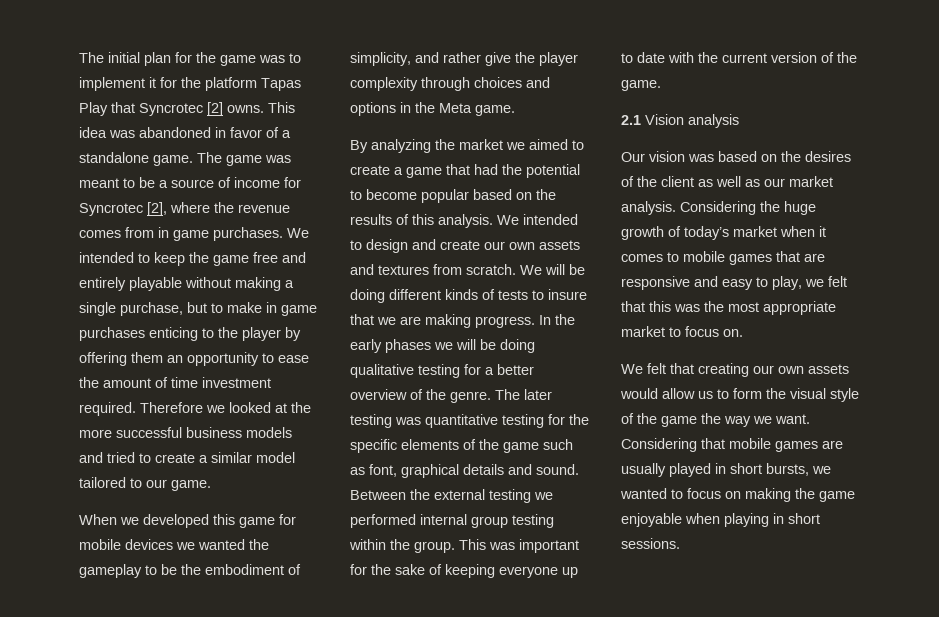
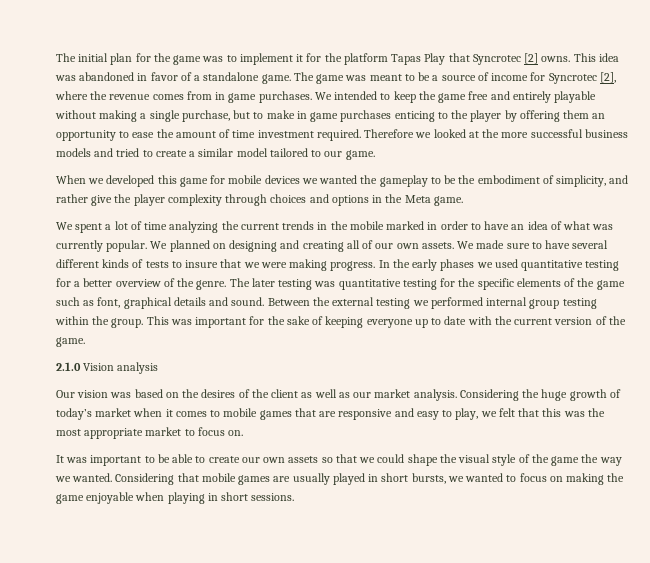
- By analyzing the market we aimed to create a game that had the potential to become popular based on the results of this analysis. We intended to design and create our own assets and textures from scratch. We will be doing different kinds of tests to insure that we are making progress.
+ We spent a lot of time analyzing the current trends in the mobile marked in order to have an idea of what was currently popular. We planned on designing and creating all of our own assets. We made sure to have several different kinds of tests to insure that we were making progress.
- In the early phases we will be doing qualitative testing for a better overview of the genre.
+ In the early phases we used quantitative testing for a better overview of the genre.
- 2.1 Vision analysis
+ 2.1.0 Vision analysis
- We felt that creating our own assets would allow us to form the visual style of the game the way we want.
+ It was important to be able to create our own assets so that we could shape the visual style of the game the way we wanted.

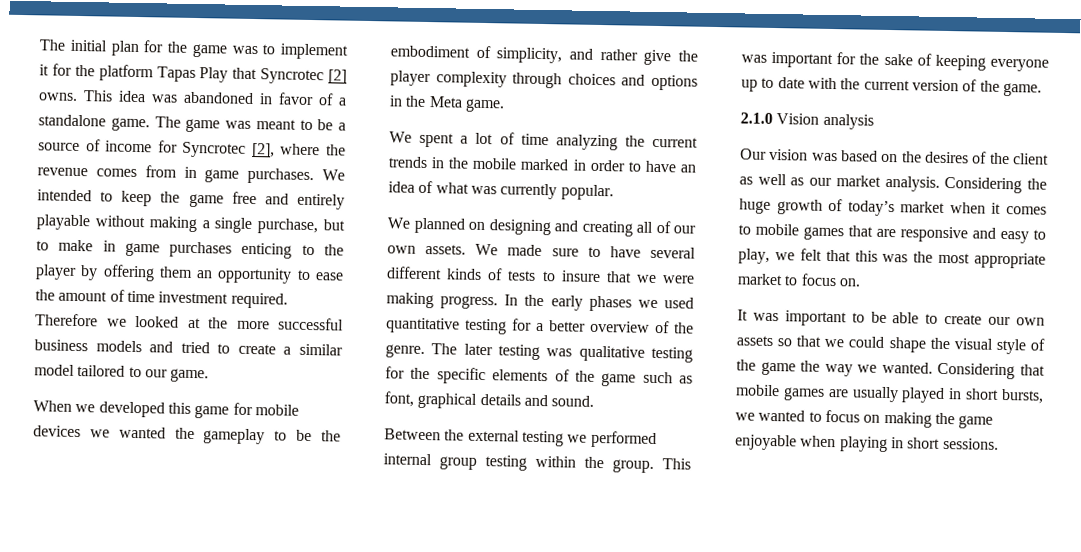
- We spent a lot of time analyzing the current trends in the mobile marked in order to have an idea of what was currently popular. We planned on designing and creating all of our own assets.
+ We spent a lot of time analyzing the current trends in the mobile marked in order to have an idea of what was currently popular.
+ We planned on designing and creating all of our own assets.
- The later testing was quantitative testing for the specific elements of the game such as font, graphical details and sound. Between the external testing we performed internal group testing within the group.
+ The later testing was qualitative testing for the specific elements of the game such as font, graphical details and sound.
+ Between the external testing we performed internal group testing within the group.

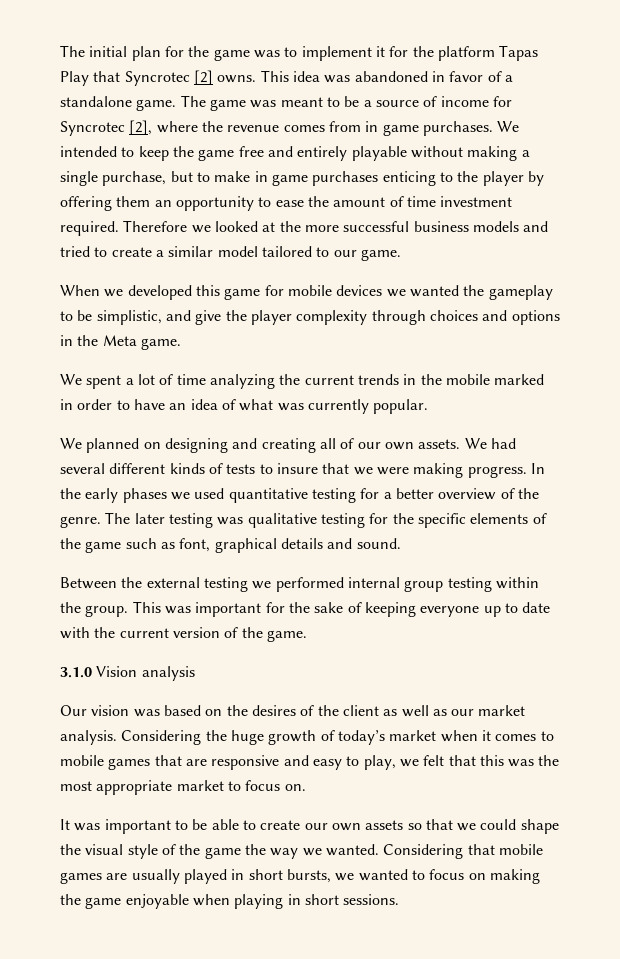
- When we developed this game for mobile devices we wanted the gameplay to be the embodiment of simplicity, and rather give the player complexity through choices and options in the Meta game.
+ When we developed this game for mobile devices we wanted the gameplay to be simplistic, and give the player complexity through choices and options in the Meta game.
- We made sure to have several different kinds of tests to insure that we were making progress.
+ We had several different kinds of tests to insure that we were making progress.
- 2.1.0 Vision analysis
+ 3.1.0 Vision analysis

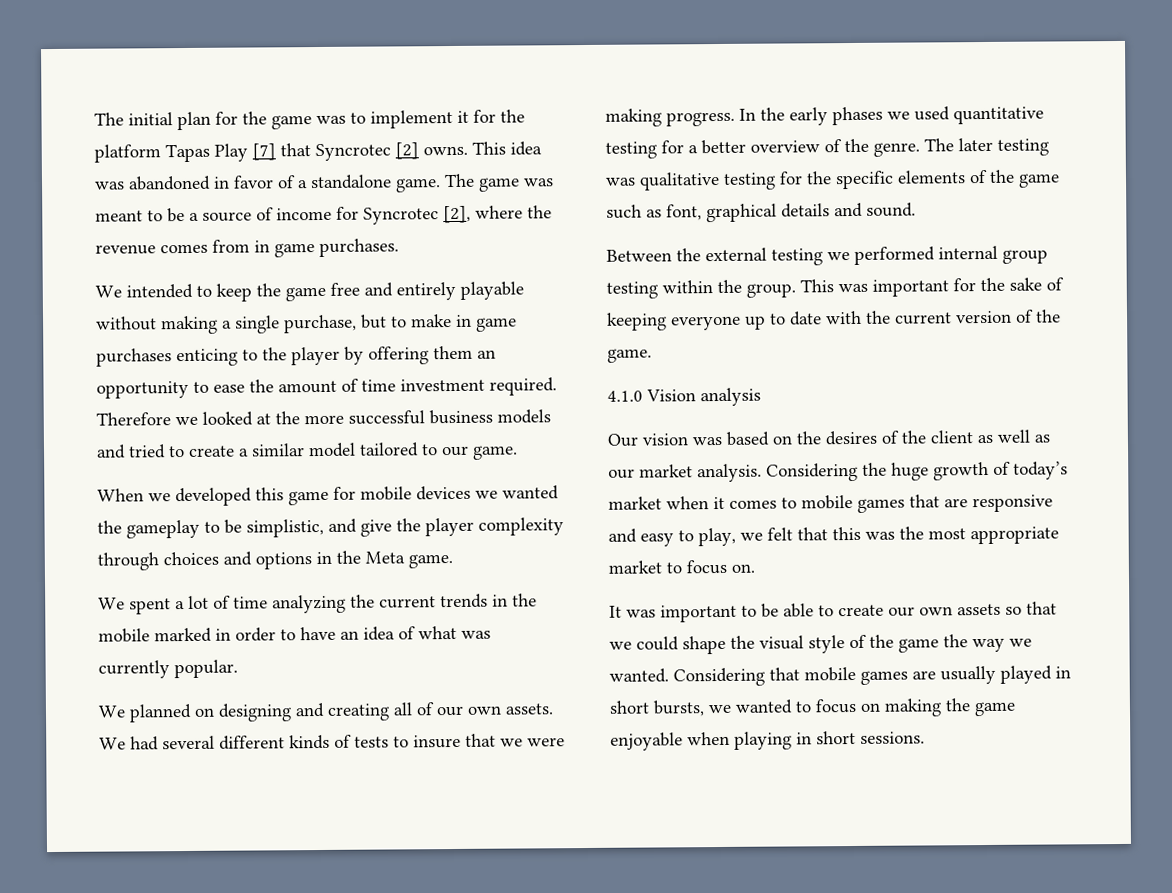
- The initial plan for the game was to implement it for the platform Tapas Play that Syncrotec [2] owns.
+ The initial plan for the game was to implement it for the platform Tapas Play [7] that Syncrotec [2] owns.
- The game was meant to be a source of income for Syncrotec [2], where the revenue comes from in game purchases. We intended to keep the game free and entirely playable without making a single purchase, but to make in game purchases enticing to the player by offering them an opportunity to ease the amount of time investment required.
+ The game was meant to be a source of income for Syncrotec [2], where the revenue comes from in game purchases.
+ We intended to keep the game free and entirely playable without making a single purchase, but to make in game purchases enticing to the player by offering them an opportunity to ease the amount of time investment required.
- 3.1.0 Vision analysis
+ 4.1.0 Vision analysis

